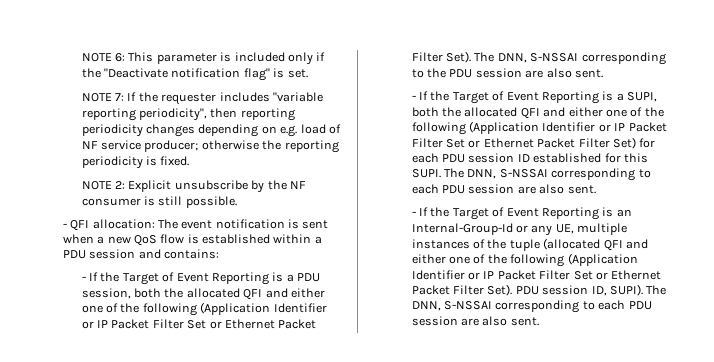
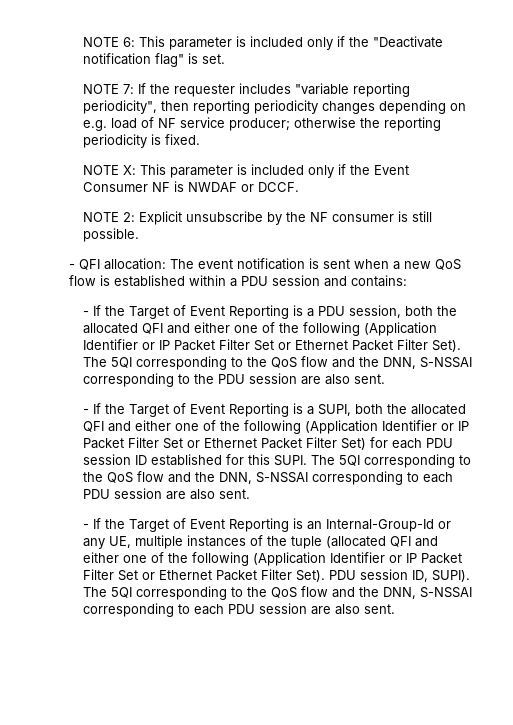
+ NOTE X: This parameter is included only if the Event Consumer NF is NWDAF or DCCF.
- The DNN, S-NSSAI corresponding to the PDU session are also sent.
+ The 5QI corresponding to the QoS flow and the DNN, S-NSSAI corresponding to the PDU session are also sent.
- - If the Target of Event Reporting is a SUPI, both the allocated QFI and either one of the following (Application Identifier or IP Packet Filter Set or Ethernet Packet Filter Set) for each PDU session ID established for this SUPI. The DNN, S-NSSAI corresponding to each PDU session are also sent.
+ - If the Target of Event Reporting is a SUPI, both the allocated QFI and either one of the following (Application Identifier or IP Packet Filter Set or Ethernet Packet Filter Set) for each PDU session ID established for this SUPI. The 5QI corresponding to the QoS flow and the DNN, S-NSSAI corresponding to each PDU session are also sent.
- PDU session ID, SUPI). The DNN, S-NSSAI corresponding to each PDU session are also sent.
+ PDU session ID, SUPI). The 5QI corresponding to the QoS flow and the DNN, S-NSSAI corresponding to each PDU session are also sent.

